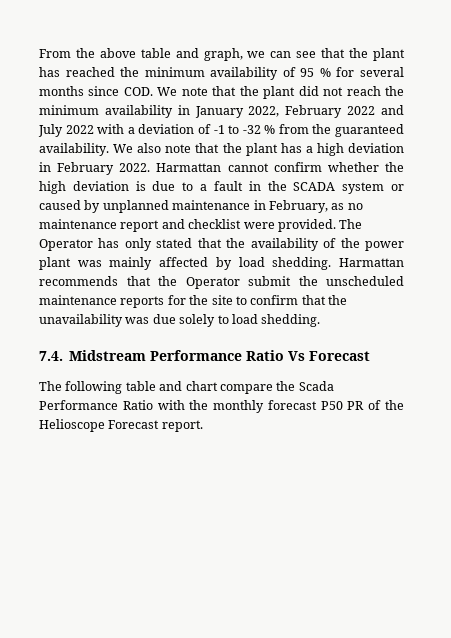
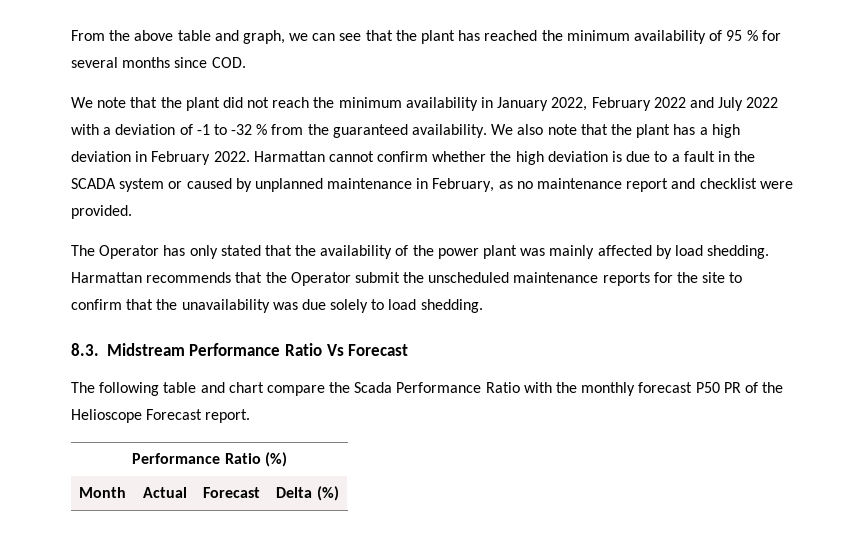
- From the above table and graph, we can see that the plant has reached the minimum availability of 95 % for several months since COD. We note that the plant did not reach the minimum availability in January 2022, February 2022 and July 2022 with a deviation of -1 to -32 % from the guaranteed availability.
+ From the above table and graph, we can see that the plant has reached the minimum availability of 95 % for several months since COD.
+ We note that the plant did not reach the minimum availability in January 2022, February 2022 and July 2022 with a deviation of -1 to -32 % from the guaranteed availability.
- Harmattan cannot confirm whether the high deviation is due to a fault in the SCADA system or caused by unplanned maintenance in February, as no maintenance report and checklist were provided. The Operator has only stated that the availability of the power plant was mainly affected by load shedding.
+ Harmattan cannot confirm whether the high deviation is due to a fault in the SCADA system or caused by unplanned maintenance in February, as no maintenance report and checklist were provided.
+ The Operator has only stated that the availability of the power plant was mainly affected by load shedding.
- 7.4. Midstream Performance Ratio Vs Forecast
+ 8.3. Midstream Performance Ratio Vs Forecast
+ Performance Ratio (%)
+ Month | Actual | Forecast | Delta (%)

